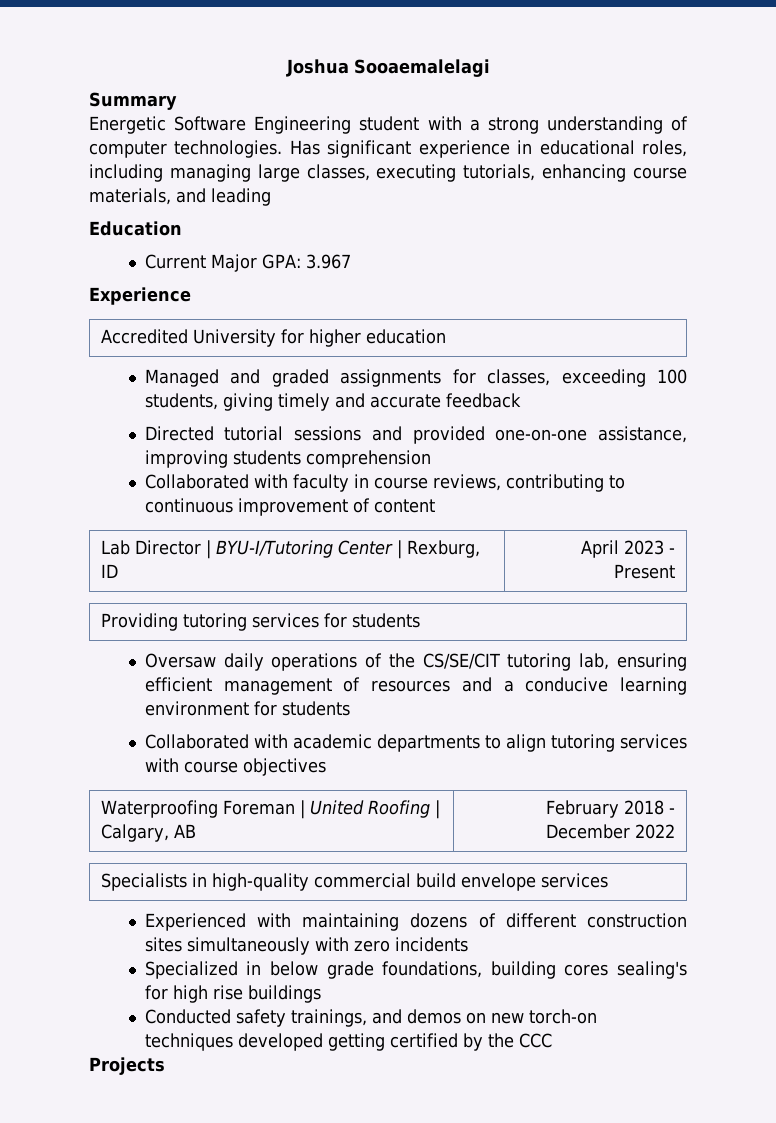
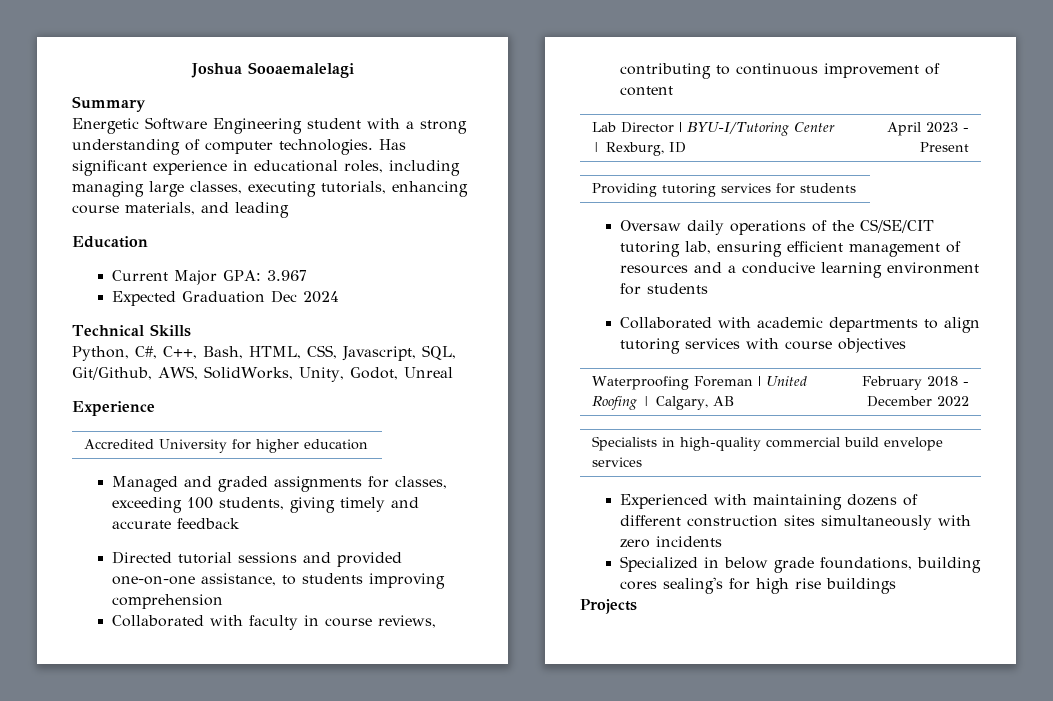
+ Expected Graduation Dec 2024
+ Technical Skills
+ Python, C#, C++, Bash, HTML, CSS, Javascript, SQL, Git/Github, AWS, SolidWorks, Unity, Godot, Unreal
- Directed tutorial sessions and provided one-on-one assistance, improving students comprehension
+ Directed tutorial sessions and provided one-on-one assistance, to students improving comprehension
- Conducted safety trainings, and demos on new torch-on techniques developed getting certified by the CCC

